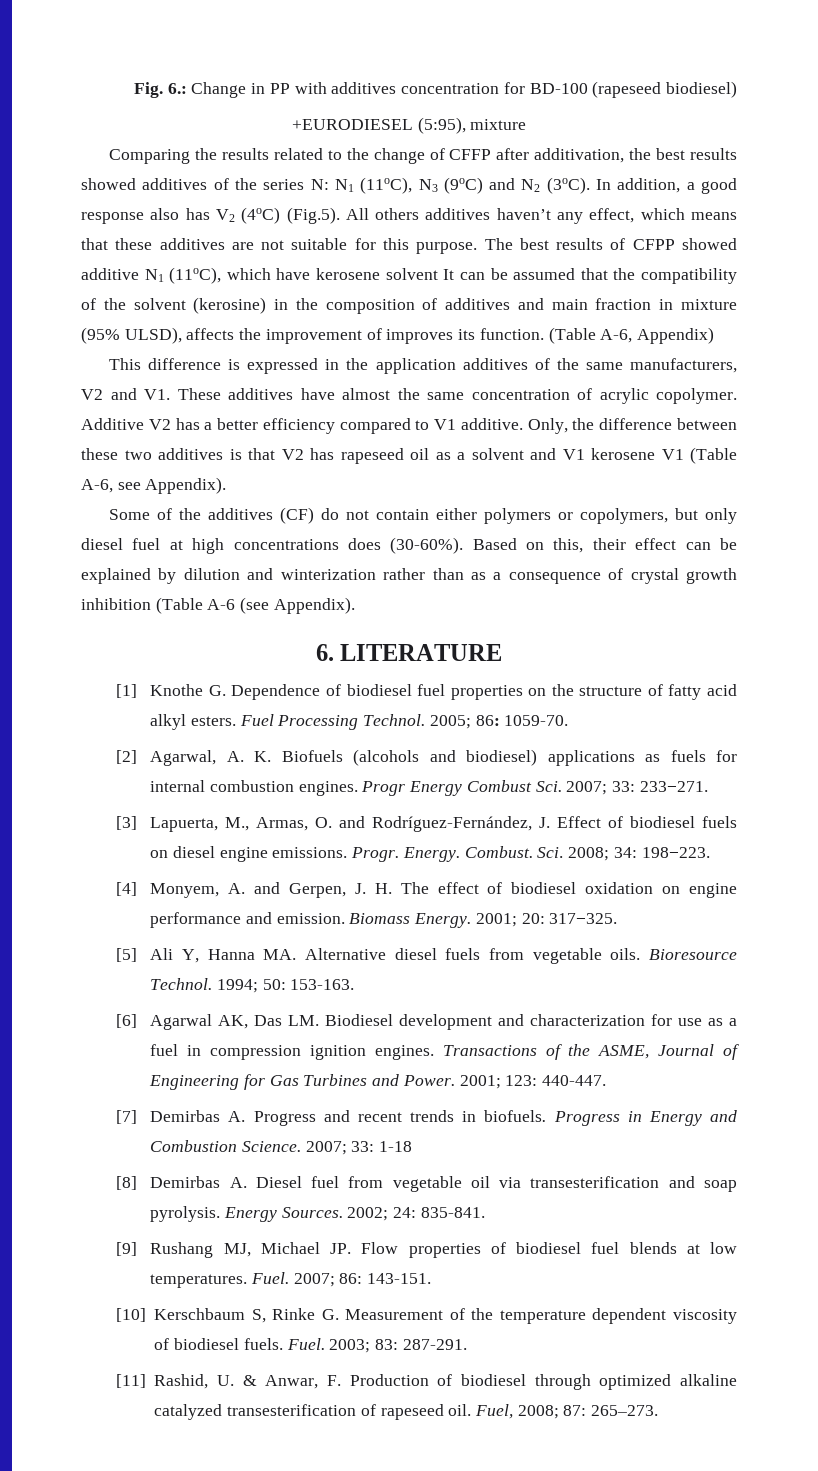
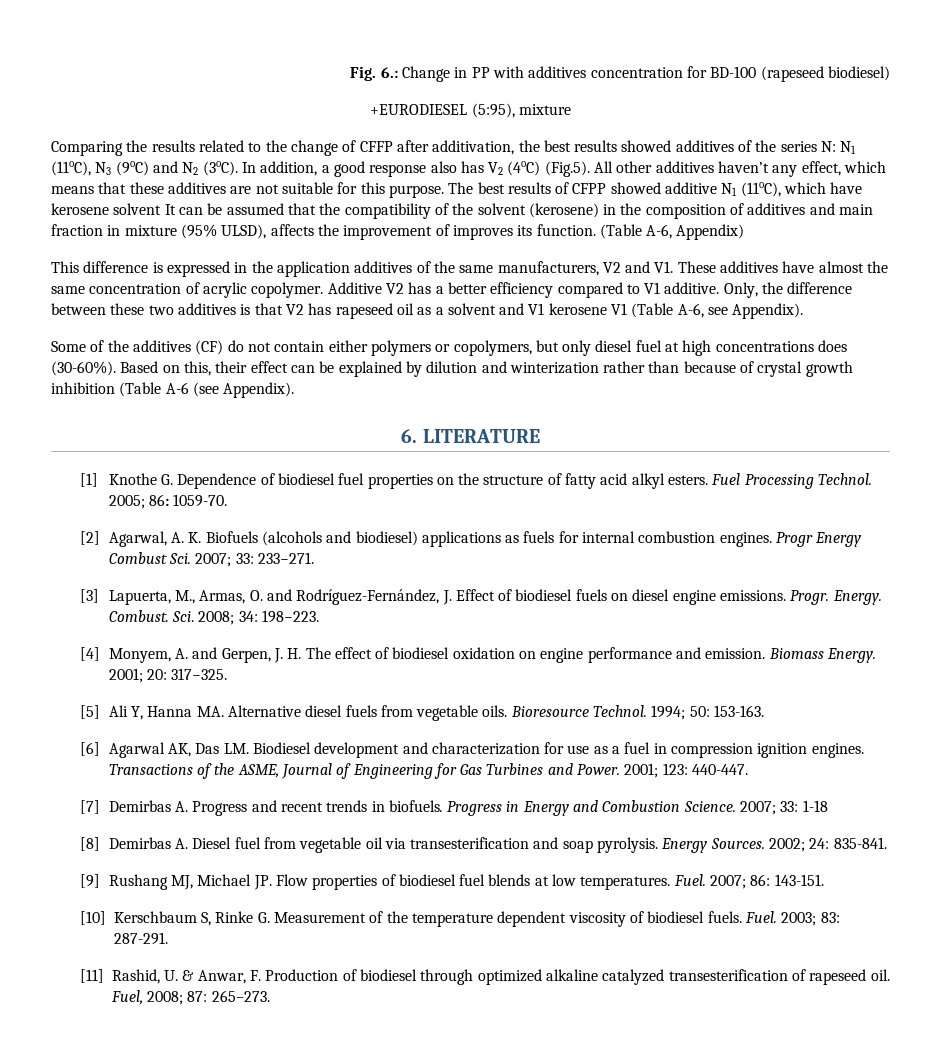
- In addition, a good response also has V2 (4oC) (Fig.5). All others additives haven’t any effect, which means that these additives are not suitable for this purpose.
+ In addition, a good response also has V2 (4oC) (Fig.5). All other additives haven’t any effect, which means that these additives are not suitable for this purpose.
- The best results of CFPP showed additive N1 (11oC), which have kerosene solvent It can be assumed that the compatibility of the solvent (kerosine) in the composition of additives and main fraction in mixture (95% ULSD), affects the improvement of improves its function.
+ The best results of CFPP showed additive N1 (11oC), which have kerosene solvent It can be assumed that the compatibility of the solvent (kerosene) in the composition of additives and main fraction in mixture (95% ULSD), affects the improvement of improves its function.
- Based on this, their effect can be explained by dilution and winterization rather than as a consequence of crystal growth inhibition (Table A-6 (see Appendix).
+ Based on this, their effect can be explained by dilution and winterization rather than because of crystal growth inhibition (Table A-6 (see Appendix).

